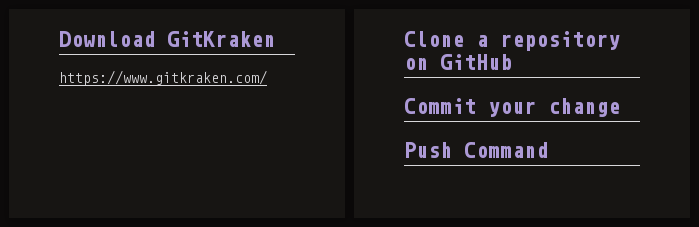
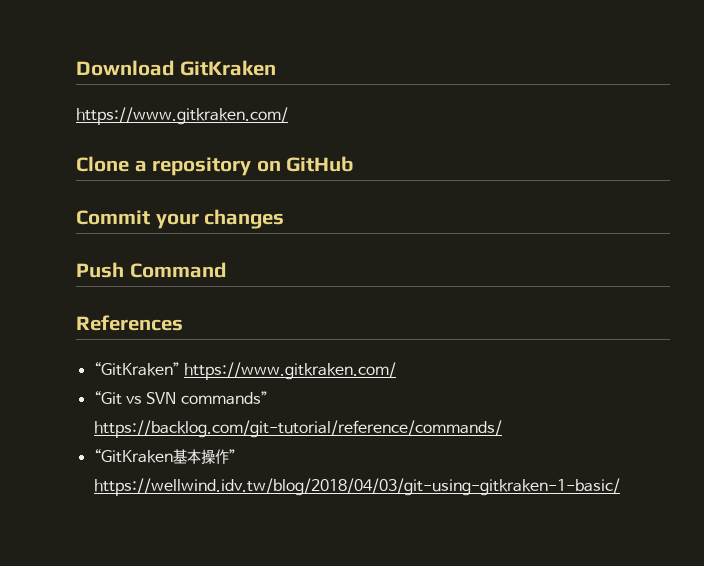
- Commit your change
+ Commit your changes
+ References
+ “GitKraken” https://www.gitkraken.com/
+ “Git vs SVN commands” https://backlog.com/git-tutorial/reference/commands/
+ “GitKraken基本操作” https://wellwind.idv.tw/blog/2018/04/03/git-using-gitkraken-1-basic/

